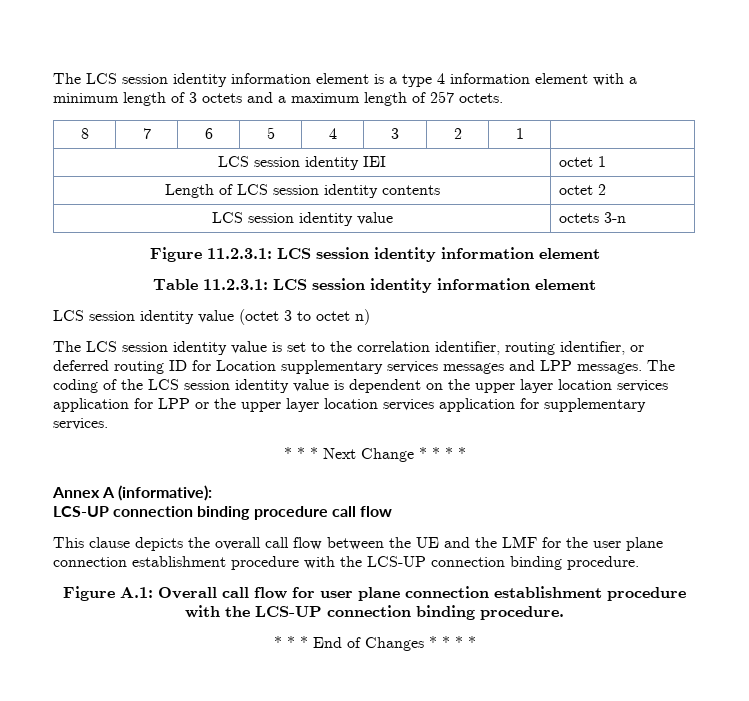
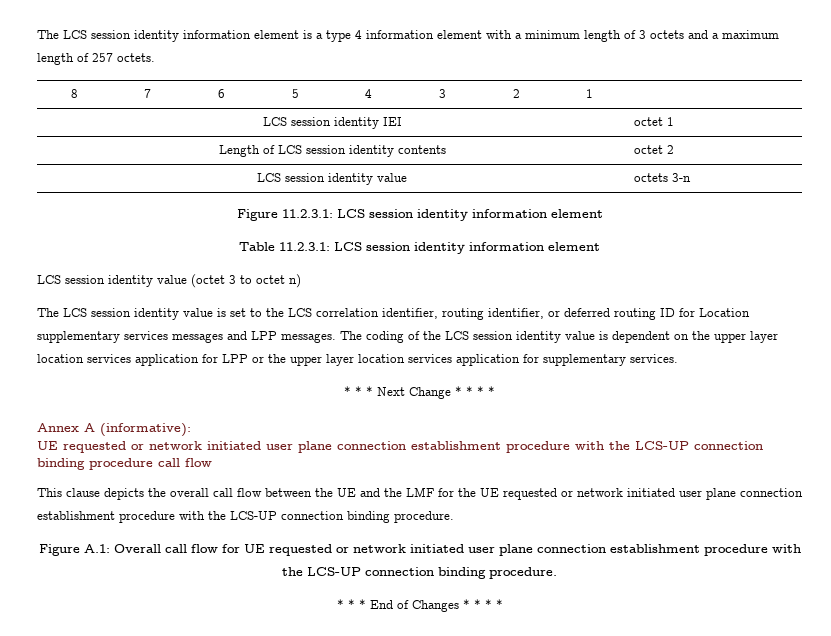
- The LCS session identity value is set to the correlation identifier, routing identifier, or deferred routing ID for Location supplementary services messages and LPP messages.
+ The LCS session identity value is set to the LCS correlation identifier, routing identifier, or deferred routing ID for Location supplementary services messages and LPP messages.
- LCS-UP connection binding procedure call flow
+ UE requested or network initiated user plane connection establishment procedure with the LCS-UP connection binding procedure call flow
- This clause depicts the overall call flow between the UE and the LMF for the user plane connection establishment procedure with the LCS-UP connection binding procedure.
+ This clause depicts the overall call flow between the UE and the LMF for the UE requested or network initiated user plane connection establishment procedure with the LCS-UP connection binding procedure.
- Figure A.1: Overall call flow for user plane connection establishment procedure with the LCS-UP connection binding procedure.
+ Figure A.1: Overall call flow for UE requested or network initiated user plane connection establishment procedure with the LCS-UP connection binding procedure.

